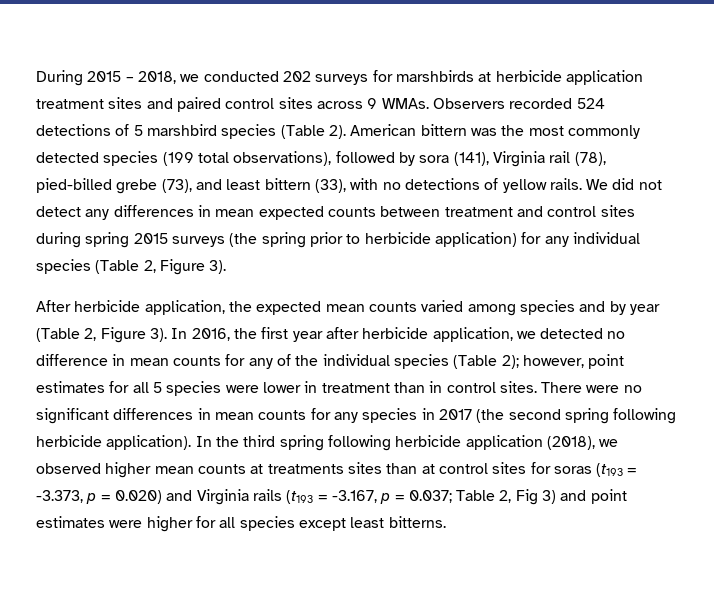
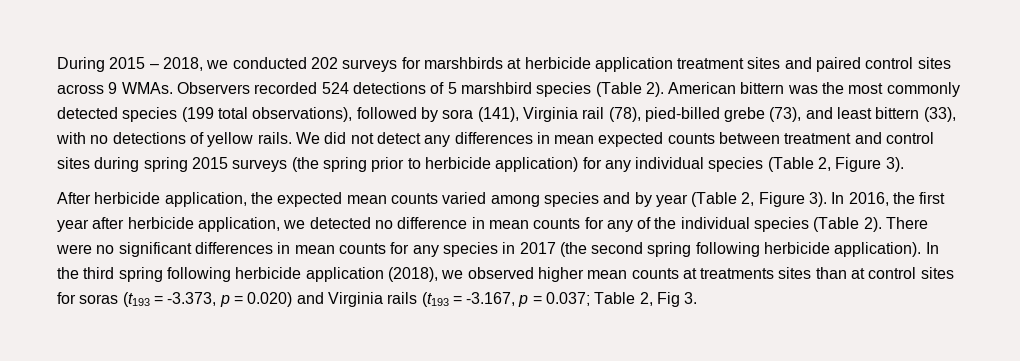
- In 2016, the first year after herbicide application, we detected no difference in mean counts for any of the individual species (Table 2); however, point estimates for all 5 species were lower in treatment than in control sites.
+ In 2016, the first year after herbicide application, we detected no difference in mean counts for any of the individual species (Table 2).
- In the third spring following herbicide application (2018), we observed higher mean counts at treatments sites than at control sites for soras (t193 = -3.373, p = 0.020) and Virginia rails (t193 = -3.167, p = 0.037; Table 2, Fig 3) and point estimates were higher for all species except least bitterns.
+ In the third spring following herbicide application (2018), we observed higher mean counts at treatments sites than at control sites for soras (t193 = -3.373, p = 0.020) and Virginia rails (t193 = -3.167, p = 0.037; Table 2, Fig 3.

